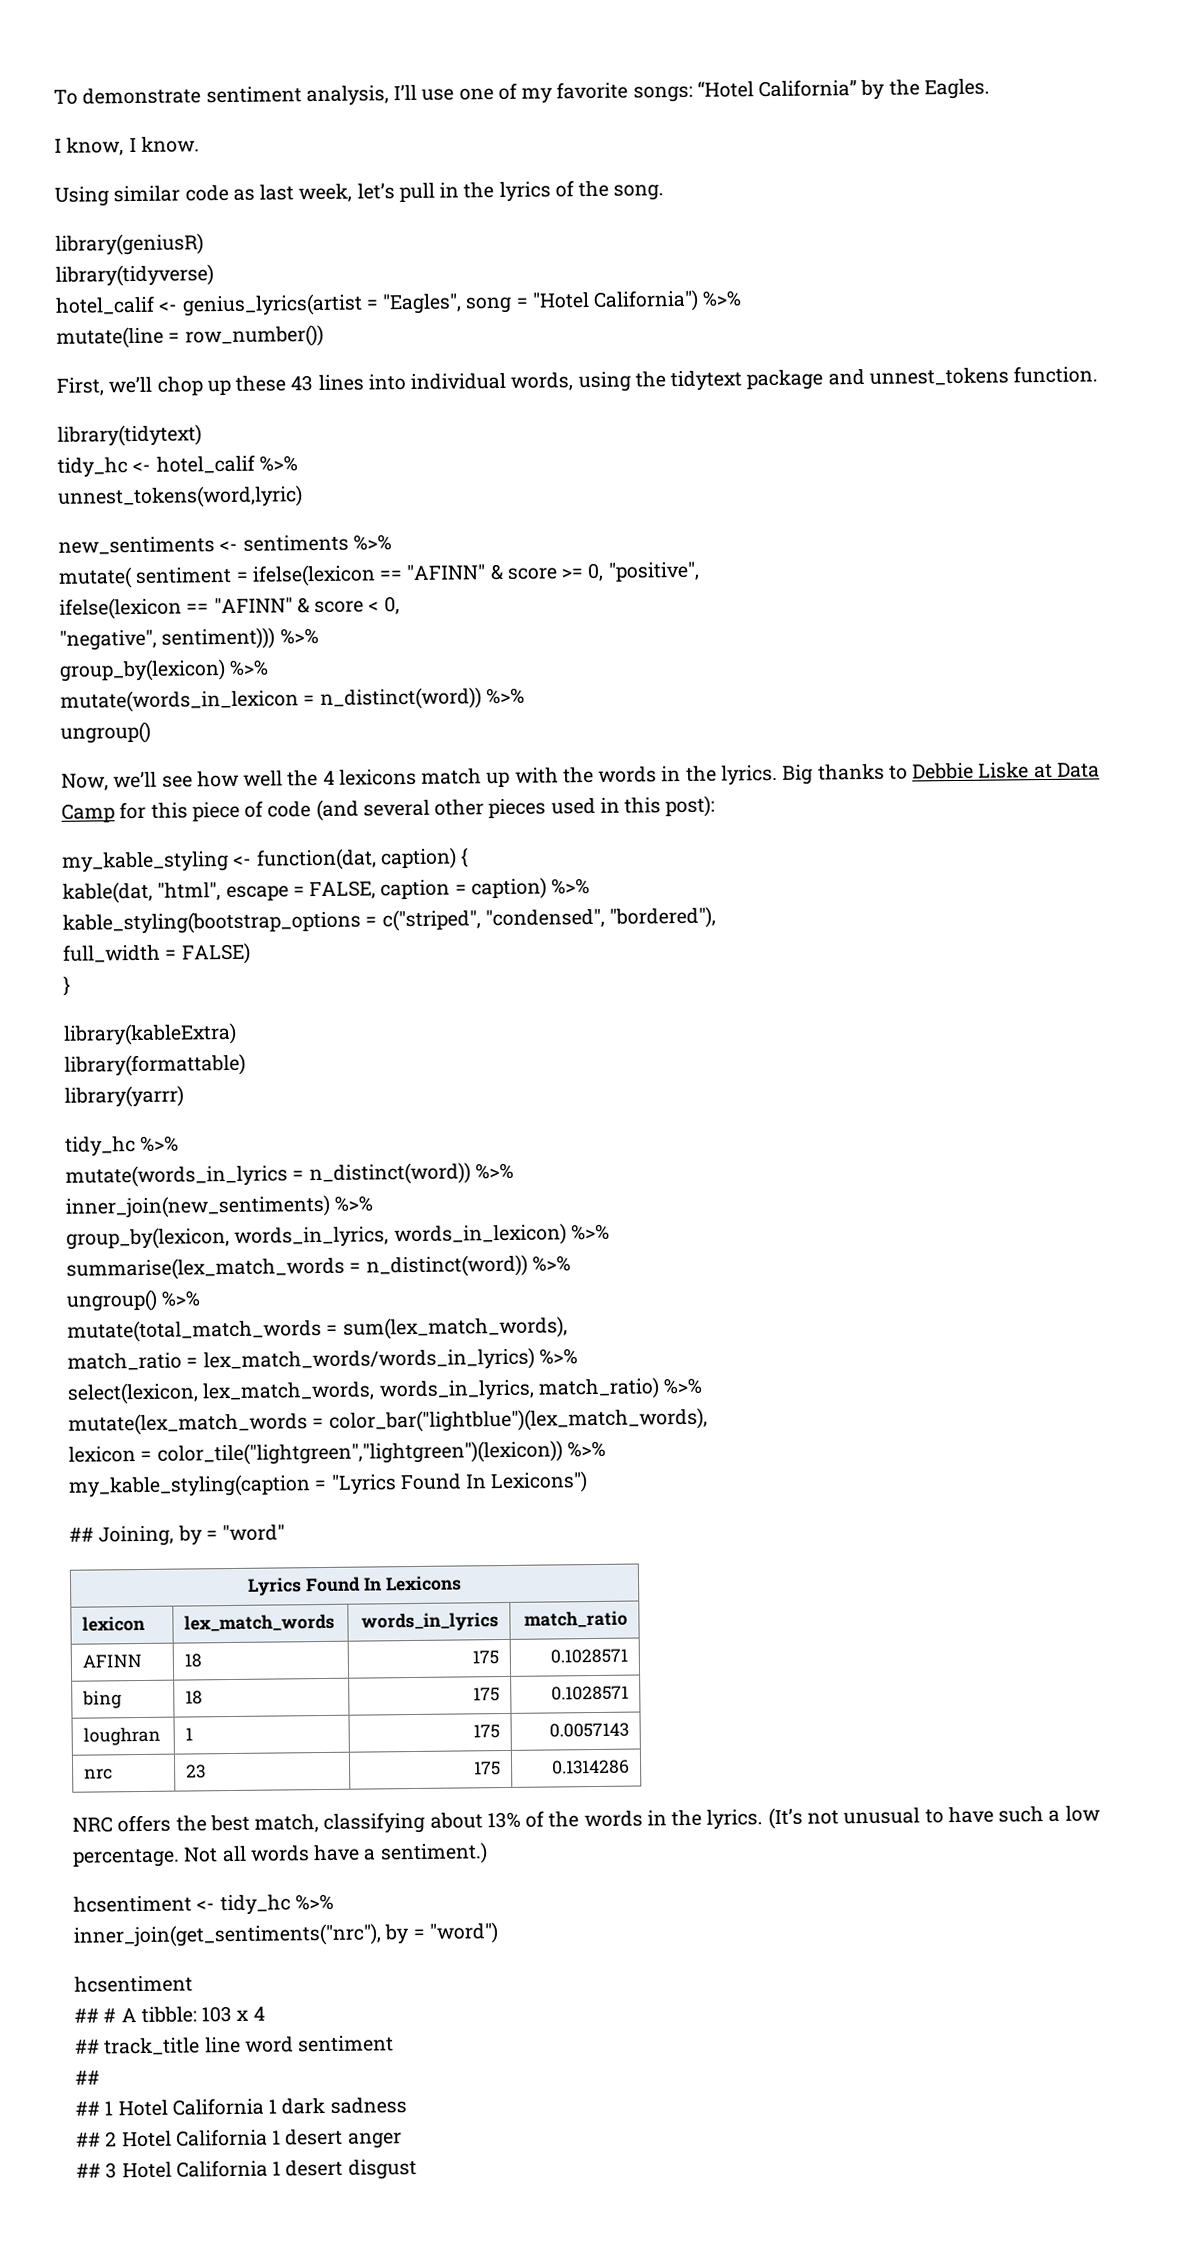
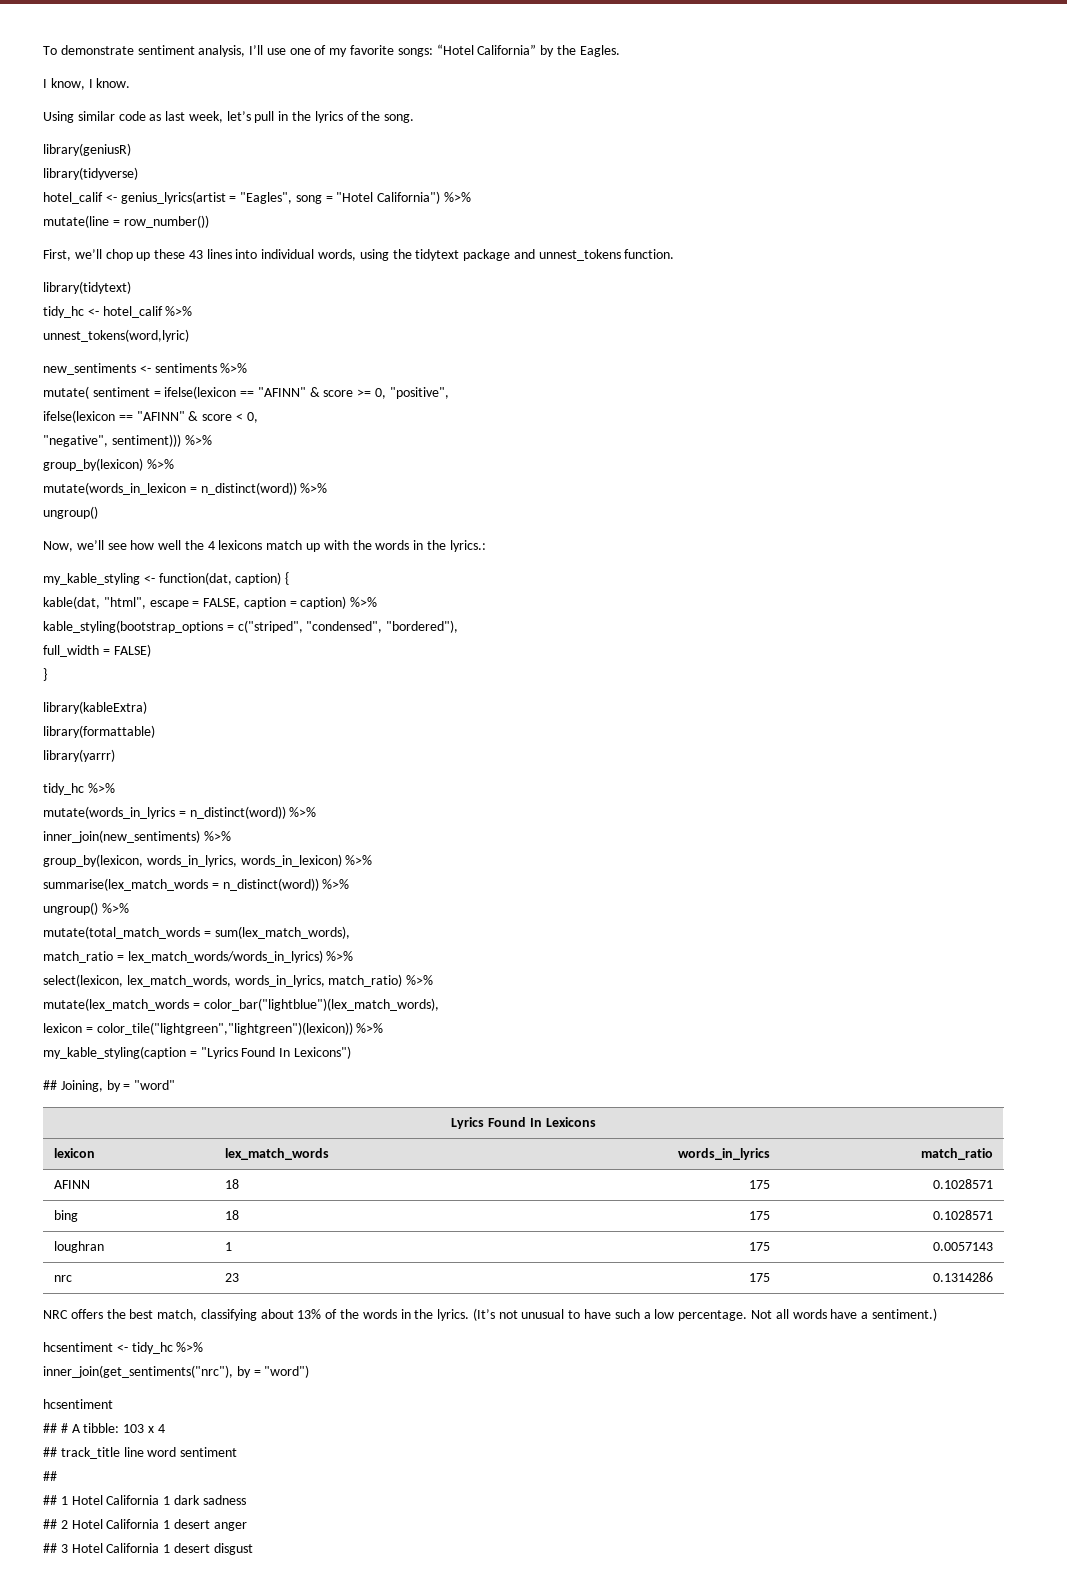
- Now, we’ll see how well the 4 lexicons match up with the words in the lyrics. Big thanks to Debbie Liske at Data Camp for this piece of code (and several other pieces used in this post):
+ Now, we’ll see how well the 4 lexicons match up with the words in the lyrics.:

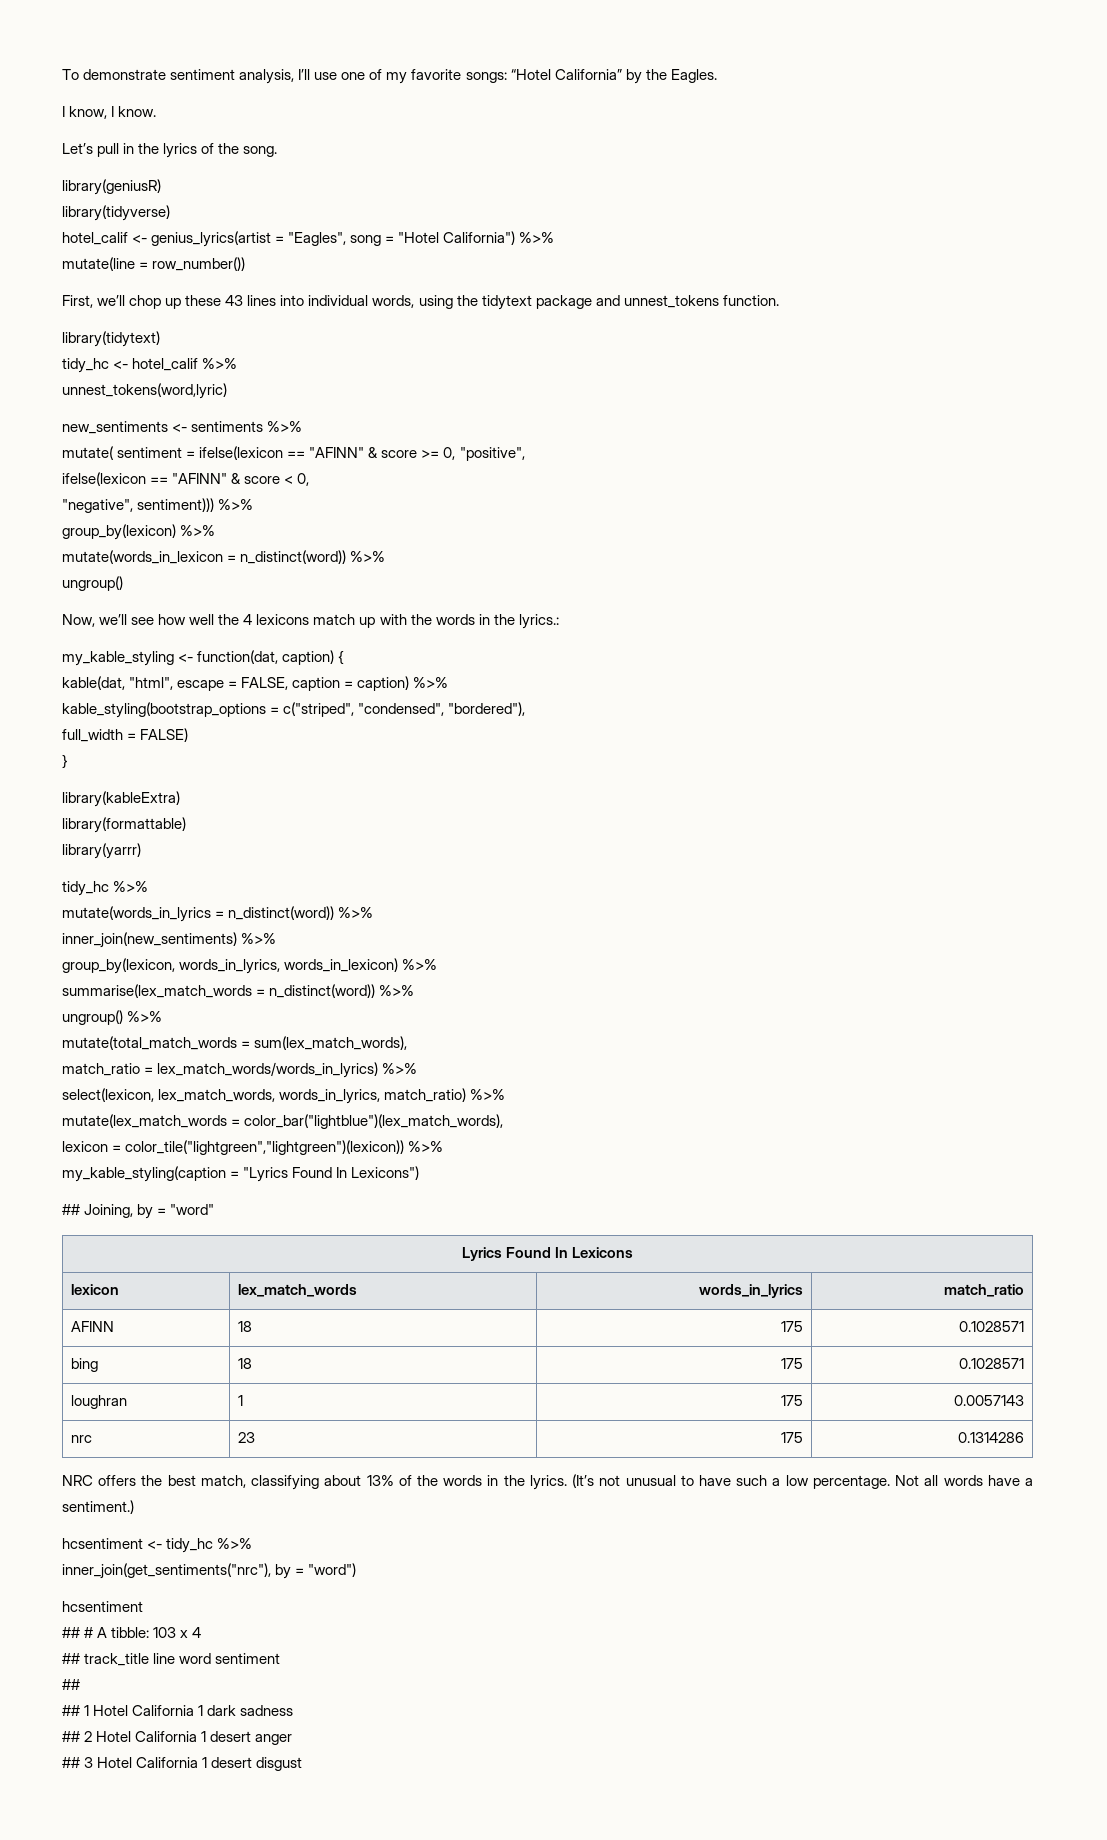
- Using similar code as last week, let’s pull in the lyrics of the song.
+ Let’s pull in the lyrics of the song.

